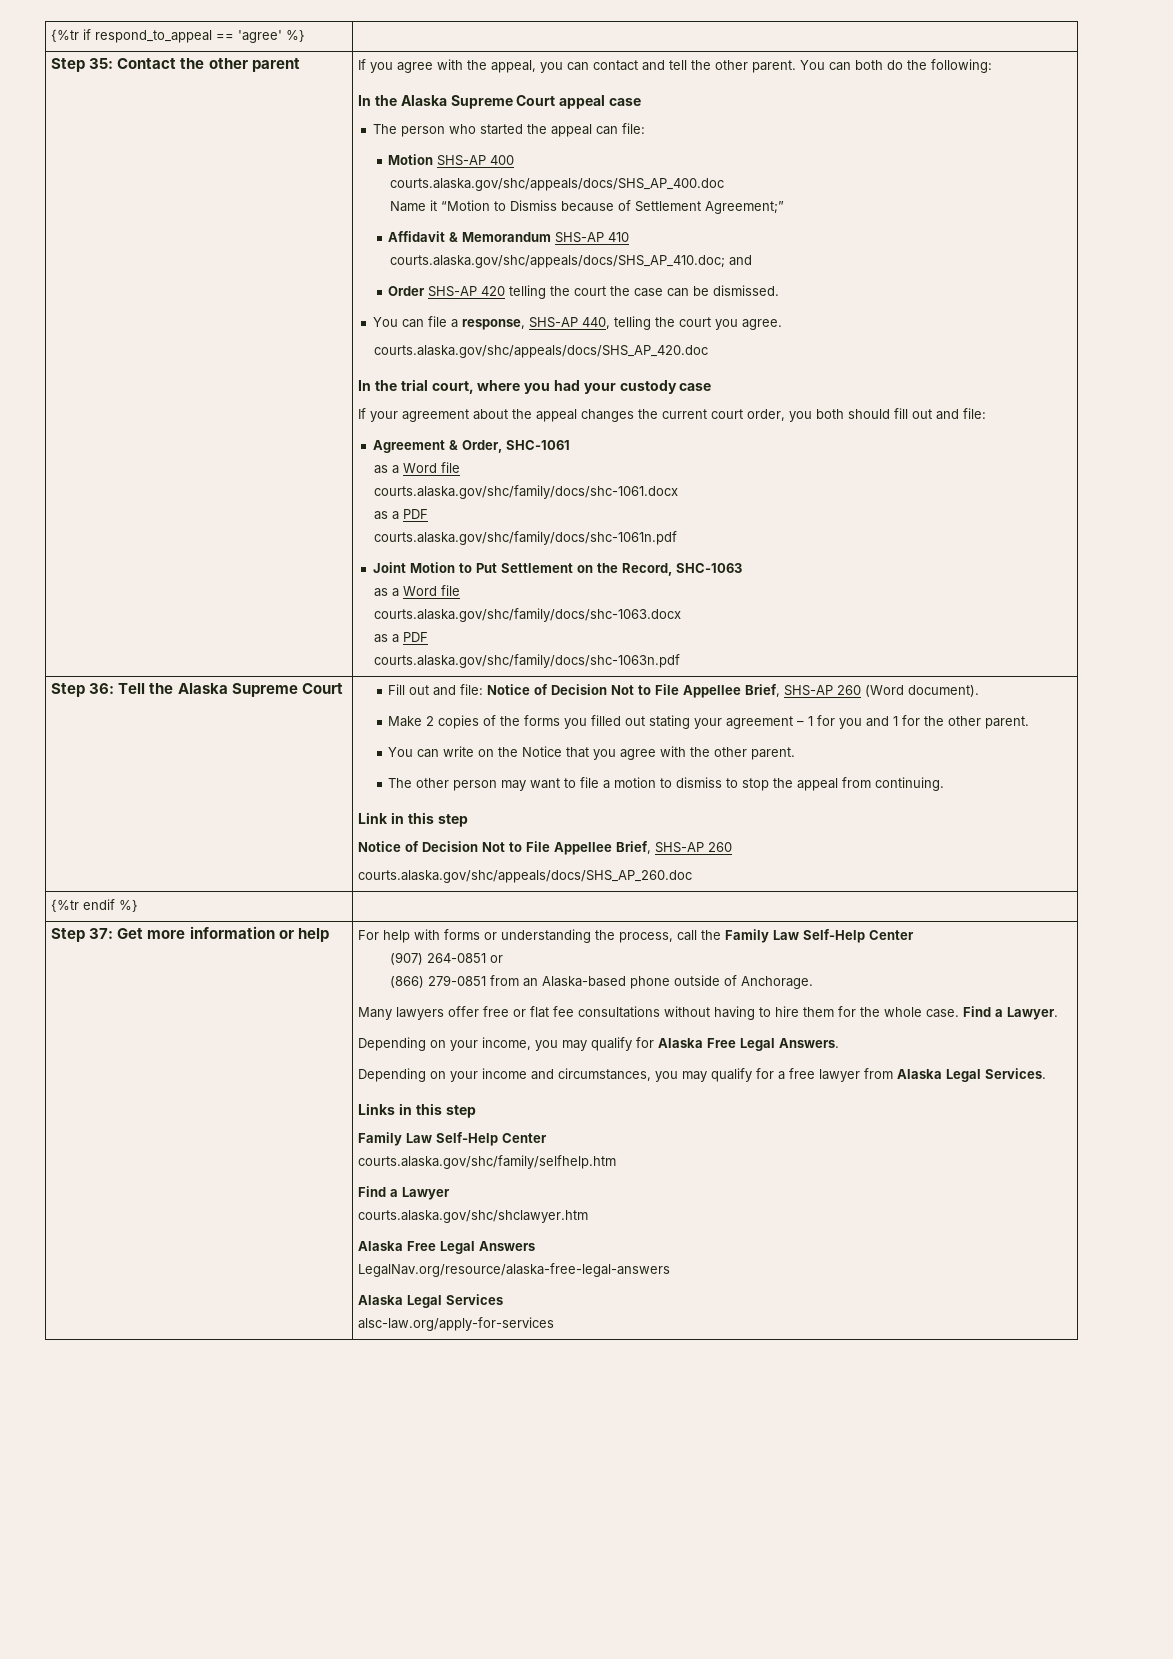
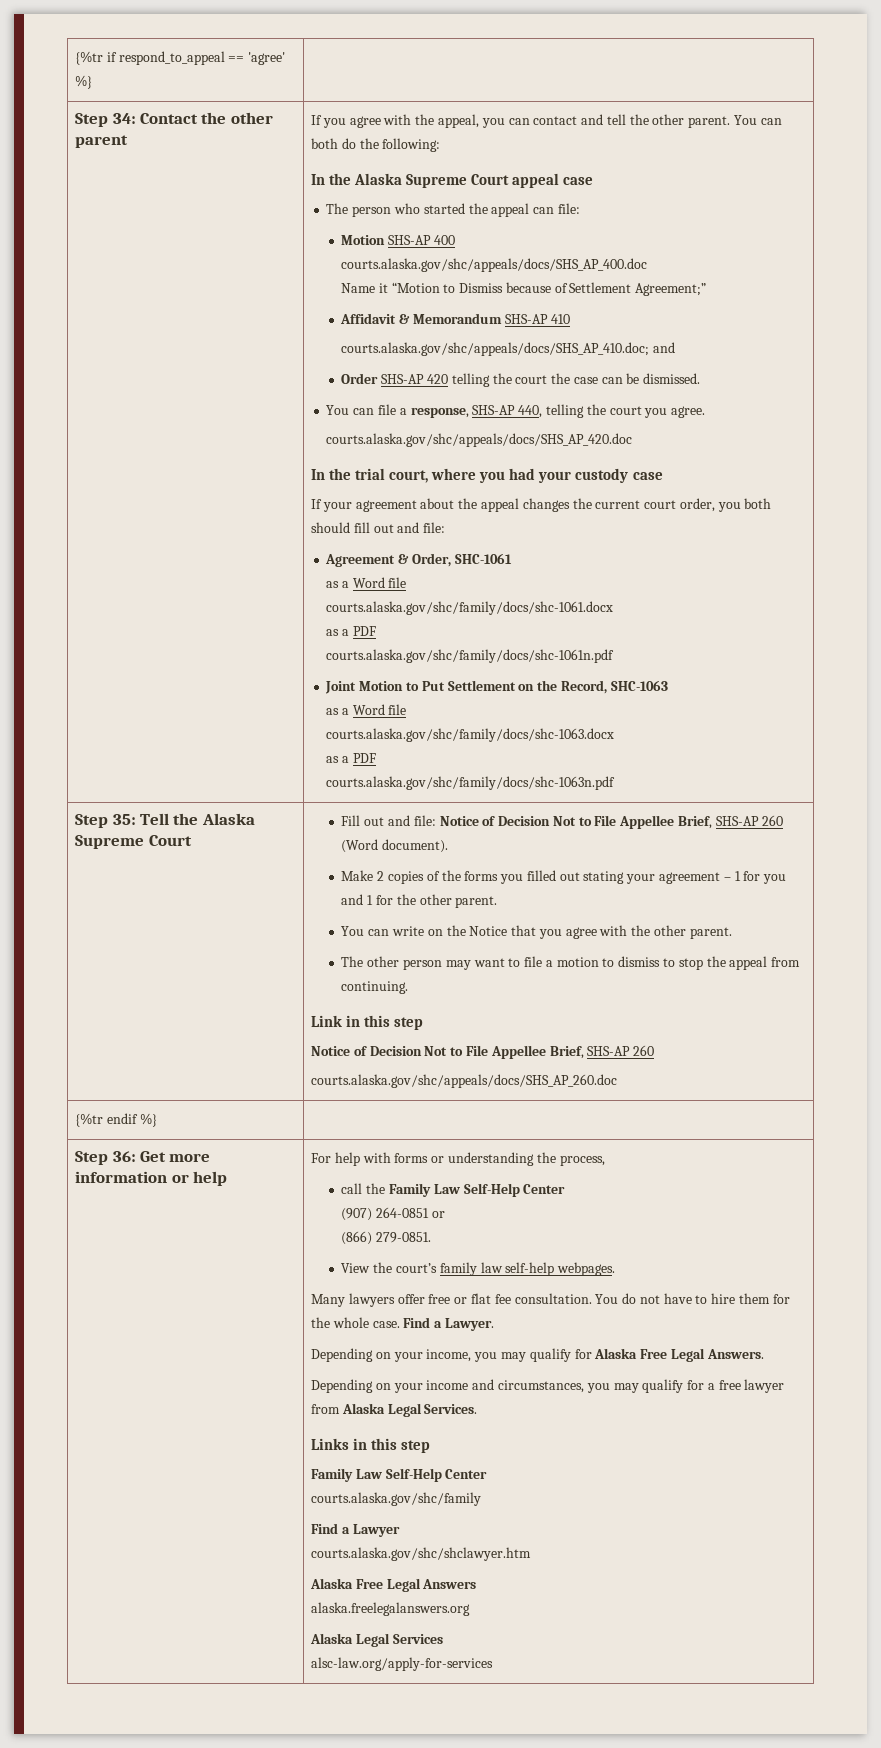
- Step 35: Contact the other parent
+ Step 34: Contact the other parent
- Step 36: Tell the Alaska Supreme Court
+ Step 35: Tell the Alaska Supreme Court
- Step 37: Get more information or help
+ Step 36: Get more information or help
- For help with forms or understanding the process, call the Family Law Self-Help Center
+ For help with forms or understanding the process,
+ call the Family Law Self-Help Center
- (866) 279-0851 from an Alaska-based phone outside of Anchorage.
+ (866) 279-0851.
+ View the court’s family law self-help webpages.
- Many lawyers offer free or flat fee consultations without having to hire them for the whole case.
+ Many lawyers offer free or flat fee consultation. You do not have to hire them for the whole case.
- courts.alaska.gov/shc/family/selfhelp.htm
+ courts.alaska.gov/shc/family
- LegalNav.org/resource/alaska-free-legal-answers
+ alaska.freelegalanswers.org

